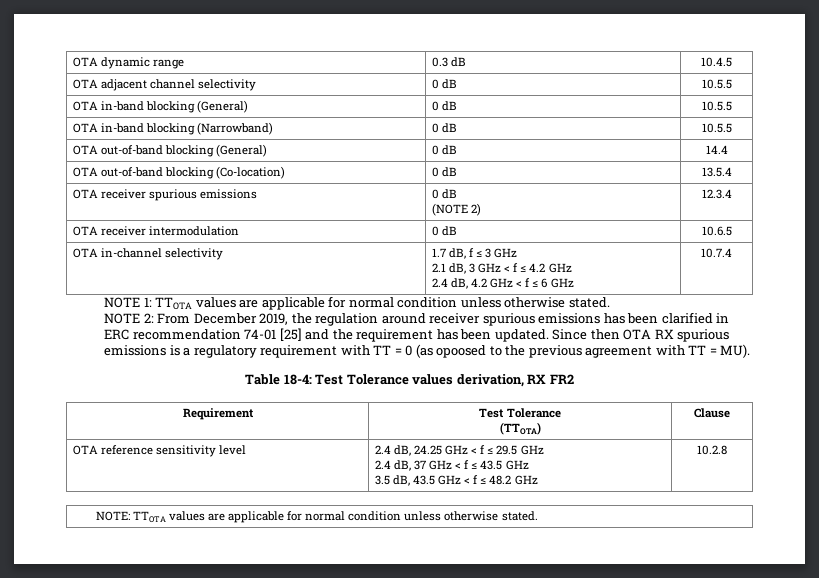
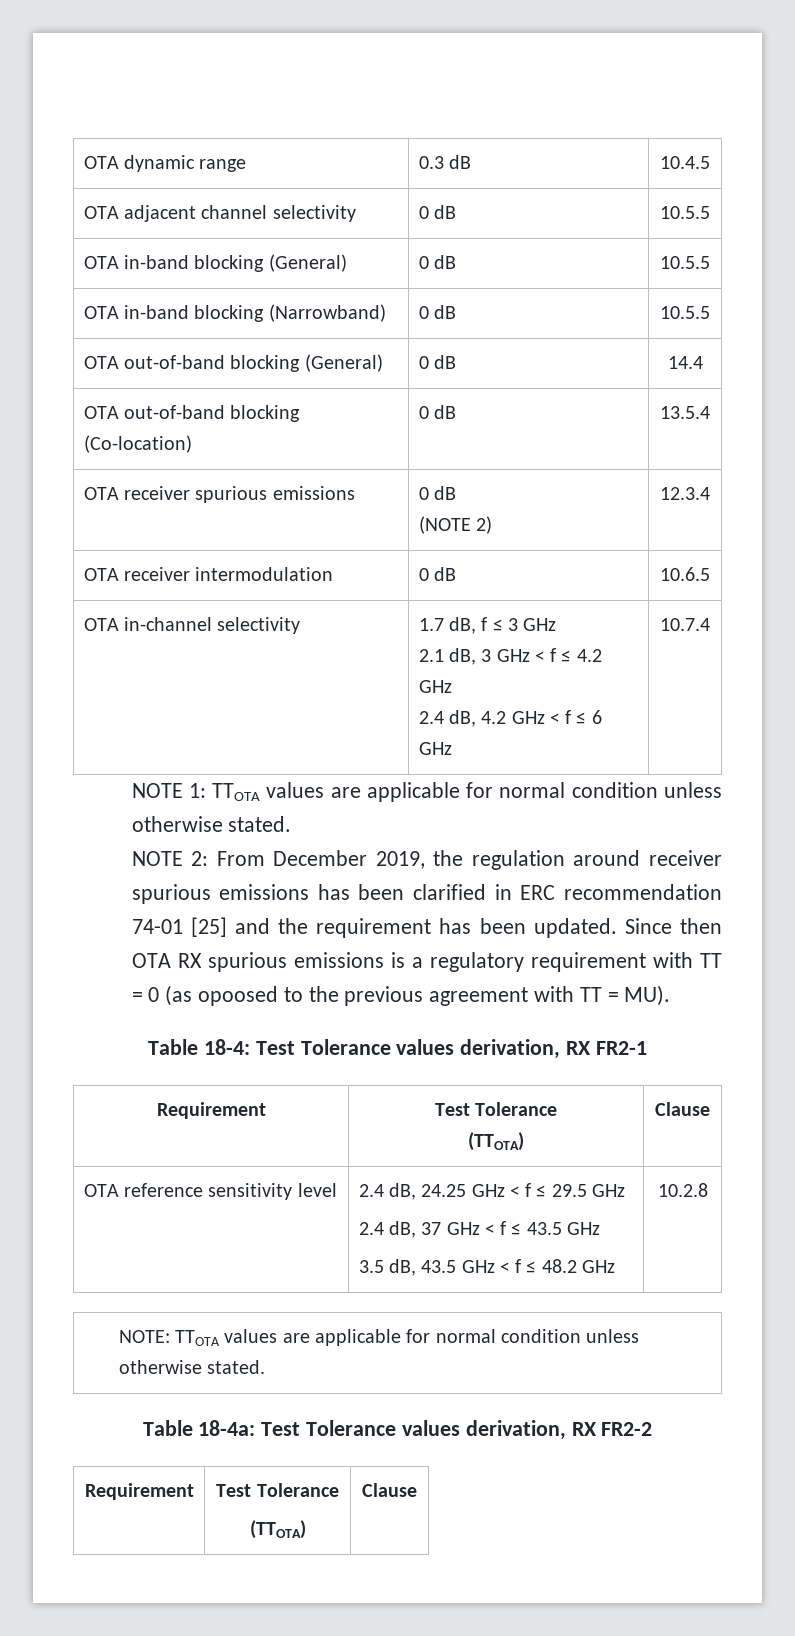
- Table 18-4: Test Tolerance values derivation, RX FR2
+ Table 18-4: Test Tolerance values derivation, RX FR2-1
+ Table 18-4a: Test Tolerance values derivation, RX FR2-2
+ Requirement | Test Tolerance
+ (TTOTA) | Clause

